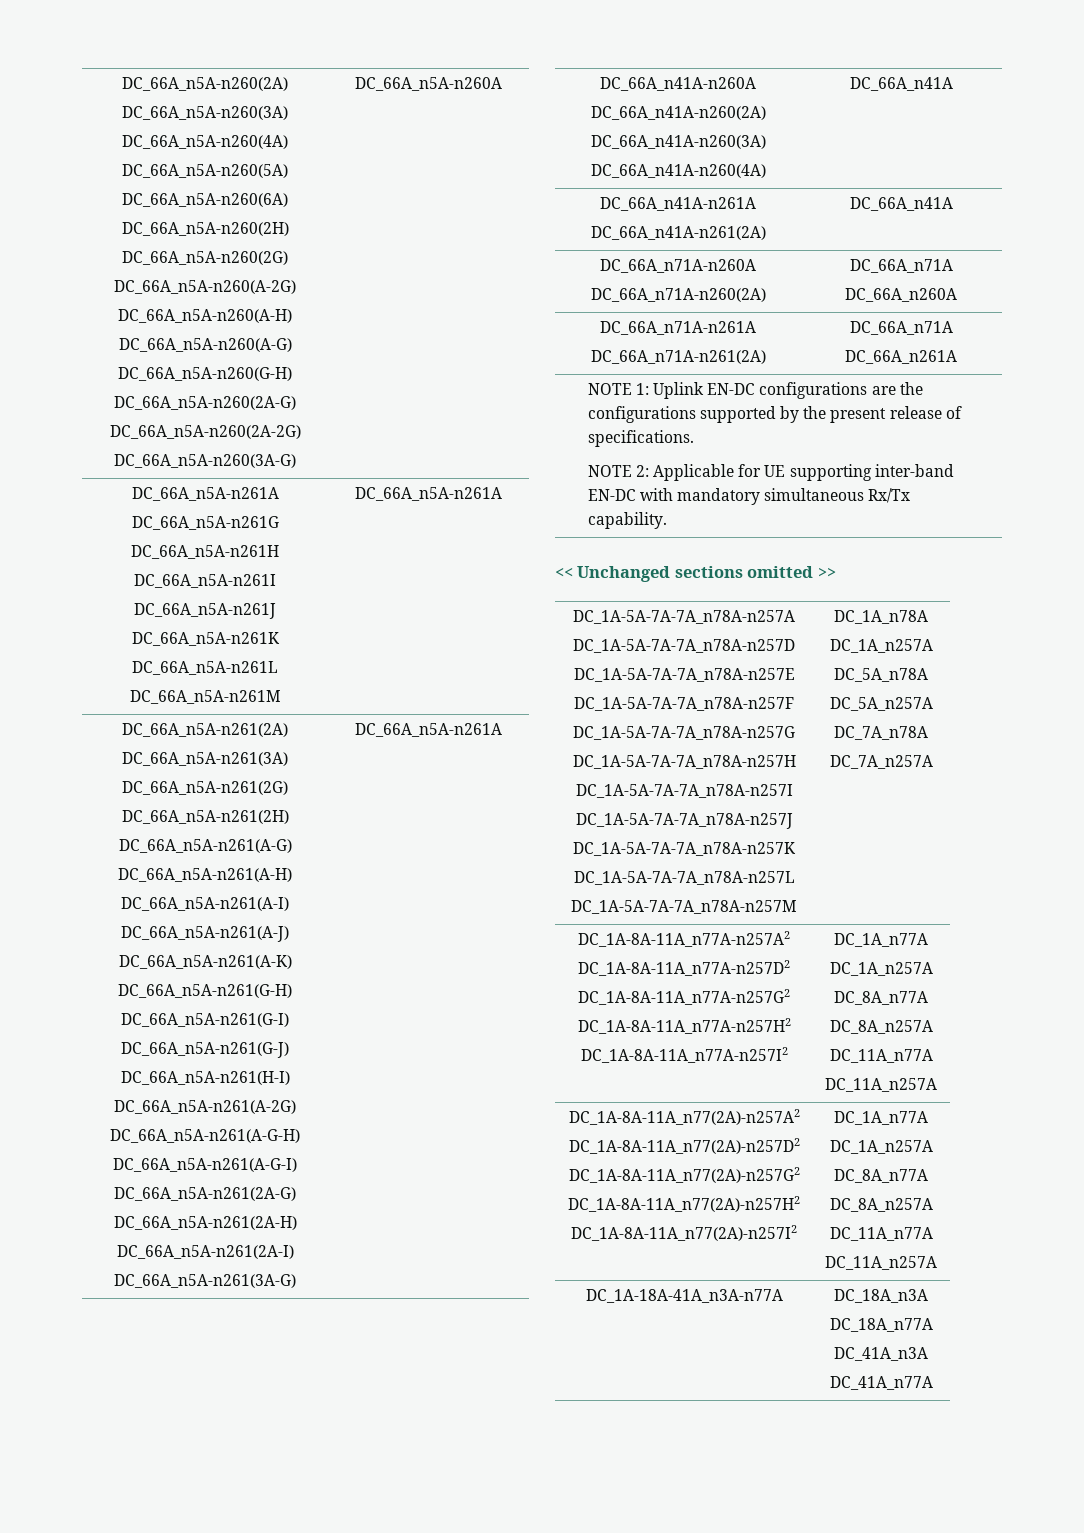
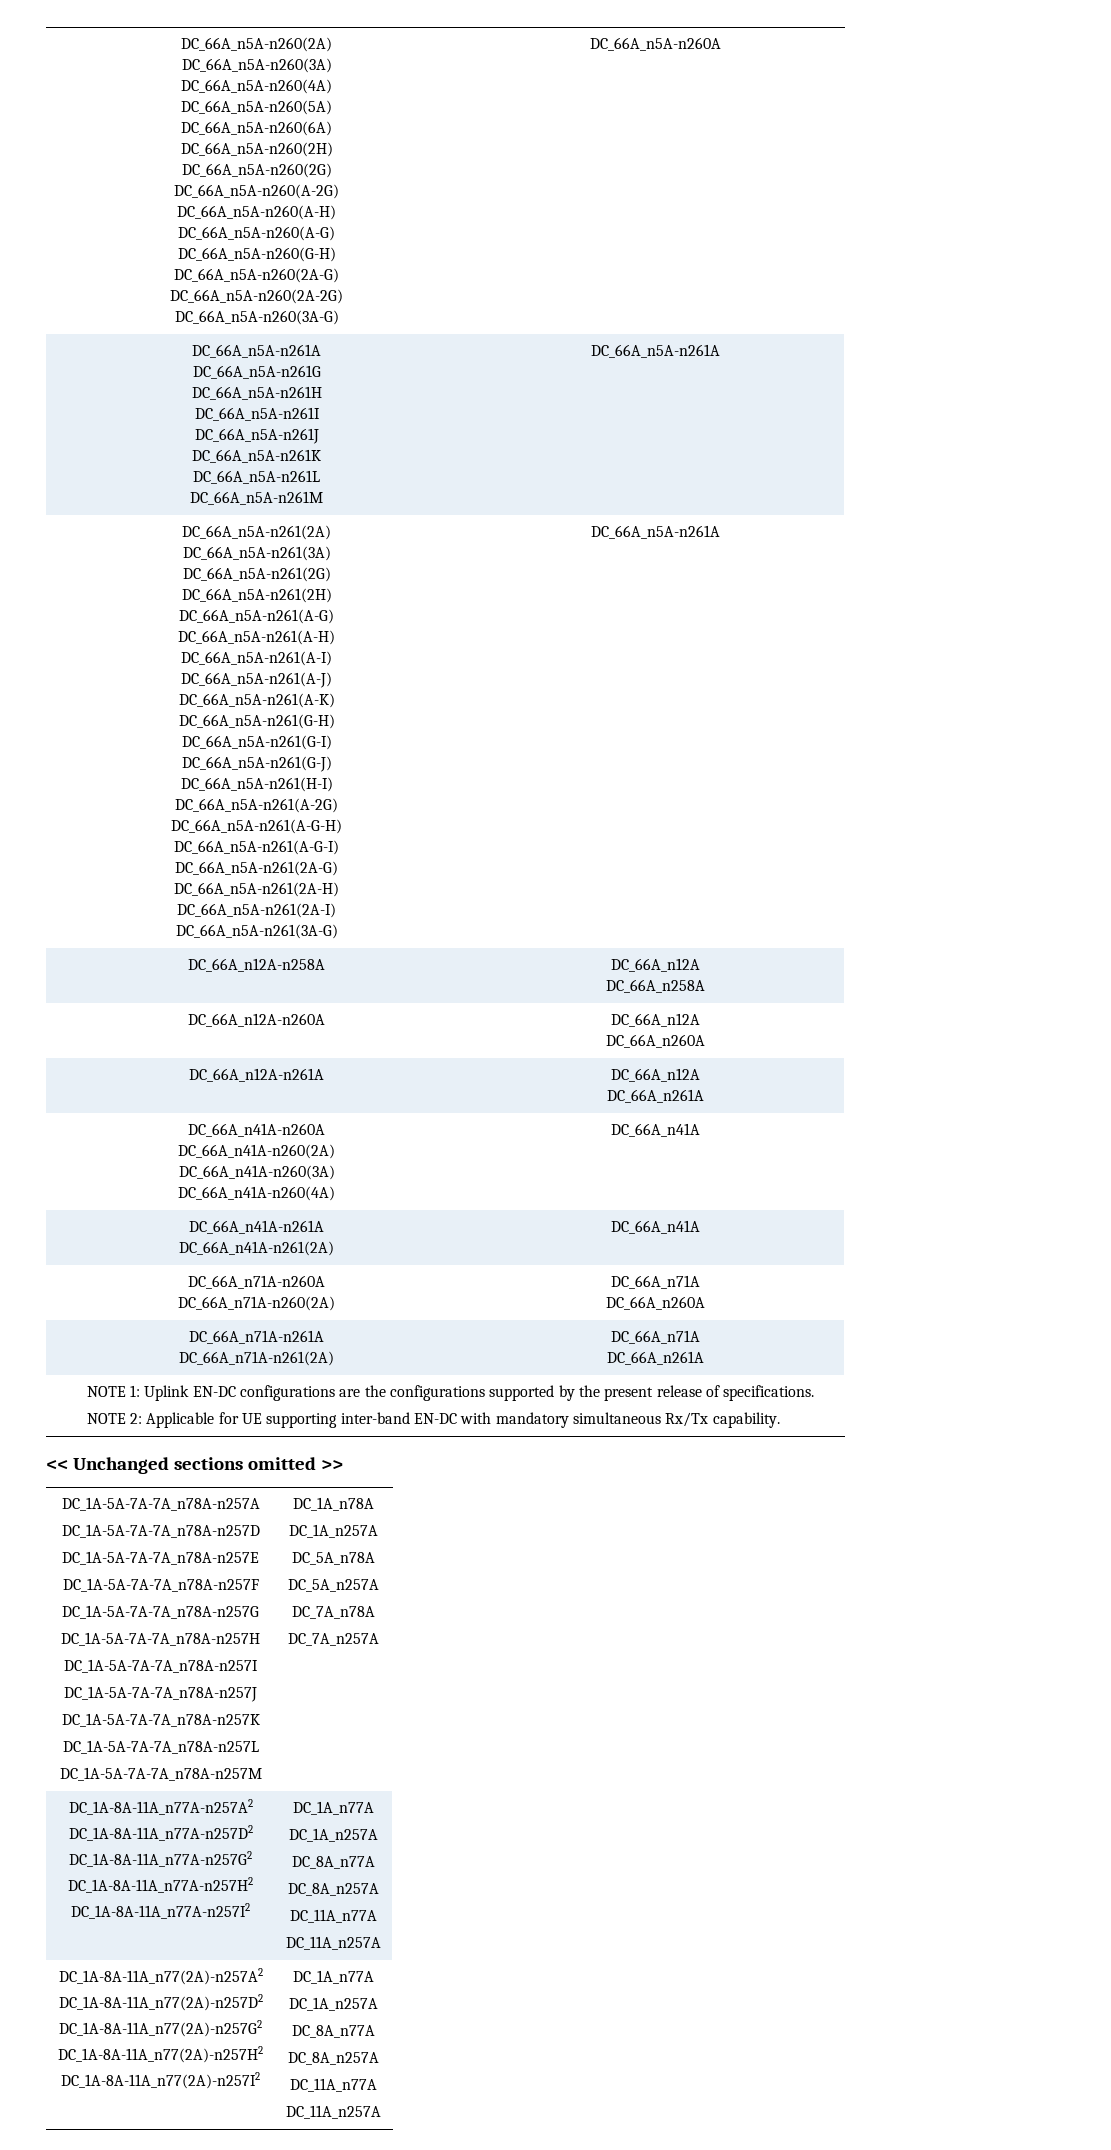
+ DC_66A_n12A-n258A | DC_66A_n12A
+ DC_66A_n258A
+ DC_66A_n12A-n260A | DC_66A_n12A
+ DC_66A_n260A
+ DC_66A_n12A-n261A | DC_66A_n12A
+ DC_66A_n261A
- DC_1A-18A-41A_n3A-n77A | DC_18A_n3A
- DC_18A_n77A
- DC_41A_n3A
- DC_41A_n77A

